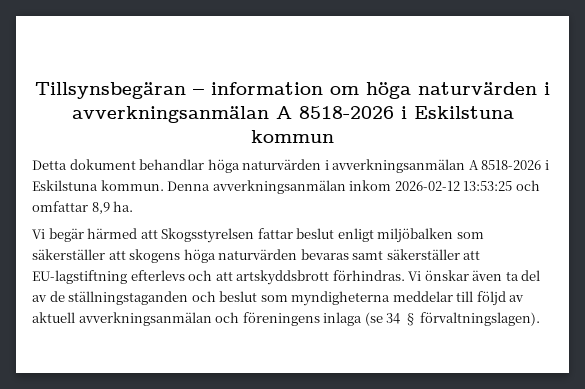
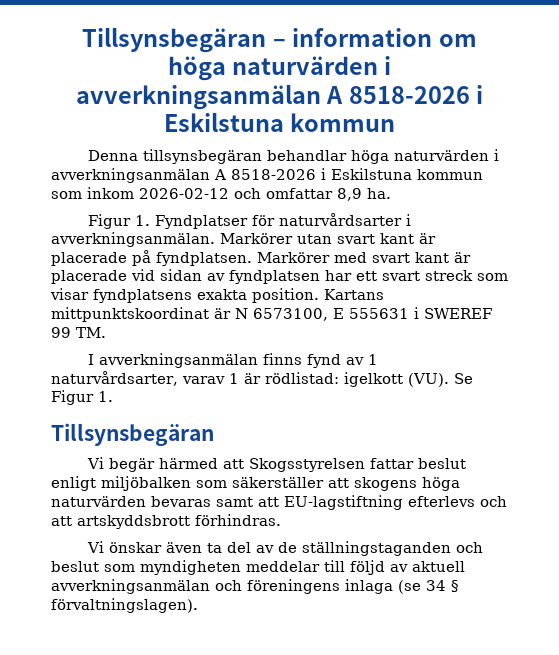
- Detta dokument behandlar höga naturvärden i avverkningsanmälan A 8518-2026 i Eskilstuna kommun. Denna avverkningsanmälan inkom 2026-02-12 13:53:25 och omfattar 8,9 ha.
+ Denna tillsynsbegäran behandlar höga naturvärden i avverkningsanmälan A 8518-2026 i Eskilstuna kommun som inkom 2026-02-12 och omfattar 8,9 ha.
+ Figur 1. Fyndplatser för naturvårdsarter i avverkningsanmälan. Markörer utan svart kant är placerade på fyndplatsen. Markörer med svart kant är placerade vid sidan av fyndplatsen har ett svart streck som visar fyndplatsens exakta position. Kartans mittpunktskoordinat är N 6573100, E 555631 i SWEREF 99 TM.
+ I avverkningsanmälan finns fynd av 1 naturvårdsarter, varav 1 är rödlistad: igelkott (VU). Se Figur 1.
+ Tillsynsbegäran
- Vi begär härmed att Skogsstyrelsen fattar beslut enligt miljöbalken som säkerställer att skogens höga naturvärden bevaras samt säkerställer att EU-lagstiftning efterlevs och att artskyddsbrott förhindras. Vi önskar även ta del av de ställningstaganden och beslut som myndigheterna meddelar till följd av aktuell avverkningsanmälan och föreningens inlaga (se 34 § förvaltningslagen).
+ Vi begär härmed att Skogsstyrelsen fattar beslut enligt miljöbalken som säkerställer att skogens höga naturvärden bevaras samt att EU-lagstiftning efterlevs och att artskyddsbrott förhindras.
+ Vi önskar även ta del av de ställningstaganden och beslut som myndigheten meddelar till följd av aktuell avverkningsanmälan och föreningens inlaga (se 34 § förvaltningslagen).

